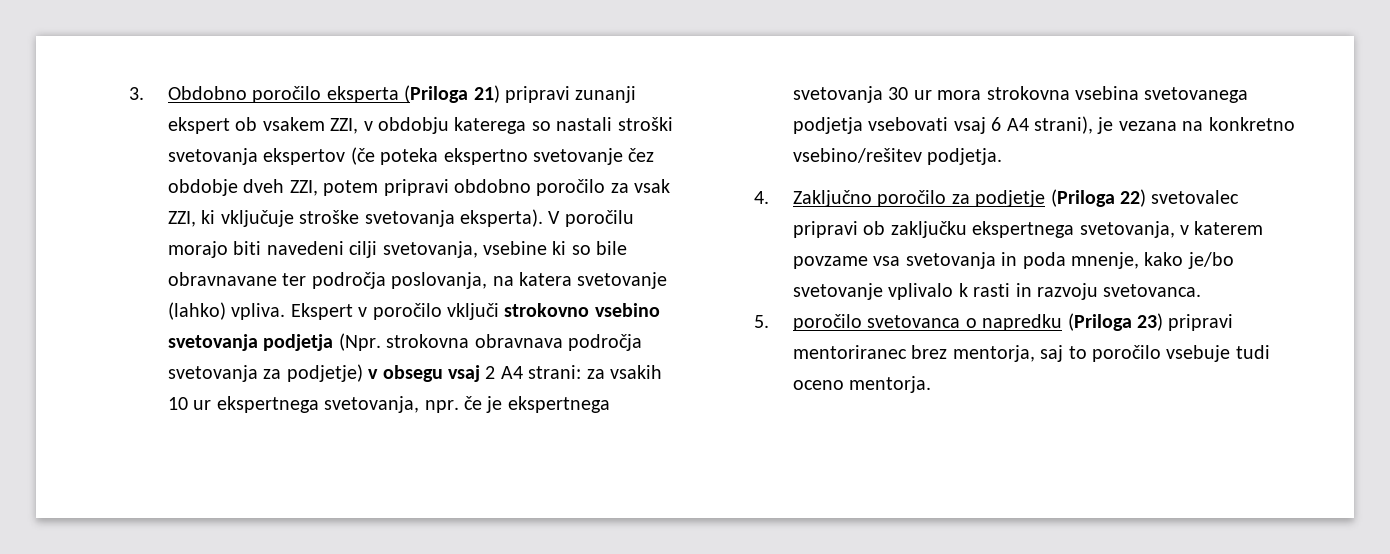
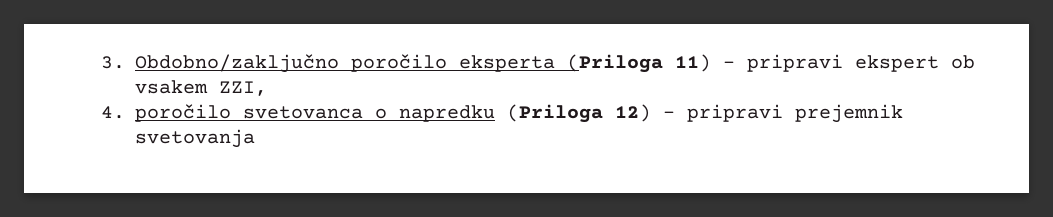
- 3. Obdobno poročilo eksperta (Priloga 21) pripravi zunanji ekspert ob vsakem ZZI, v obdobju katerega so nastali stroški svetovanja ekspertov (če poteka ekspertno svetovanje čez obdobje dveh ZZI, potem pripravi obdobno poročilo za vsak ZZI, ki vključuje stroške svetovanja eksperta). V poročilu morajo biti navedeni cilji svetovanja, vsebine ki so bile obravnavane ter področja poslovanja, na katera svetovanje (lahko) vpliva. Ekspert v poročilo vključi strokovno vsebino svetovanja podjetja (Npr. strokovna obravnava področja svetovanja za podjetje) v obsegu vsaj 2 A4 strani: za vsakih 10 ur ekspertnega svetovanja, npr. če je ekspertnega svetovanja 30 ur mora strokovna vsebina svetovanega podjetja vsebovati vsaj 6 A4 strani), je vezana na konkretno vsebino/rešitev podjetja.
- 4. Zaključno poročilo za podjetje (Priloga 22) svetovalec pripravi ob zaključku ekspertnega svetovanja, v katerem povzame vsa svetovanja in poda mnenje, kako je/bo svetovanje vplivalo k rasti in razvoju svetovanca.
- 5. poročilo svetovanca o napredku (Priloga 23) pripravi mentoriranec brez mentorja, saj to poročilo vsebuje tudi oceno mentorja.
+ 3. Obdobno/zaključno poročilo eksperta (Priloga 11) - pripravi ekspert ob vsakem ZZI,
+ 4. poročilo svetovanca o napredku (Priloga 12) - pripravi prejemnik svetovanja

